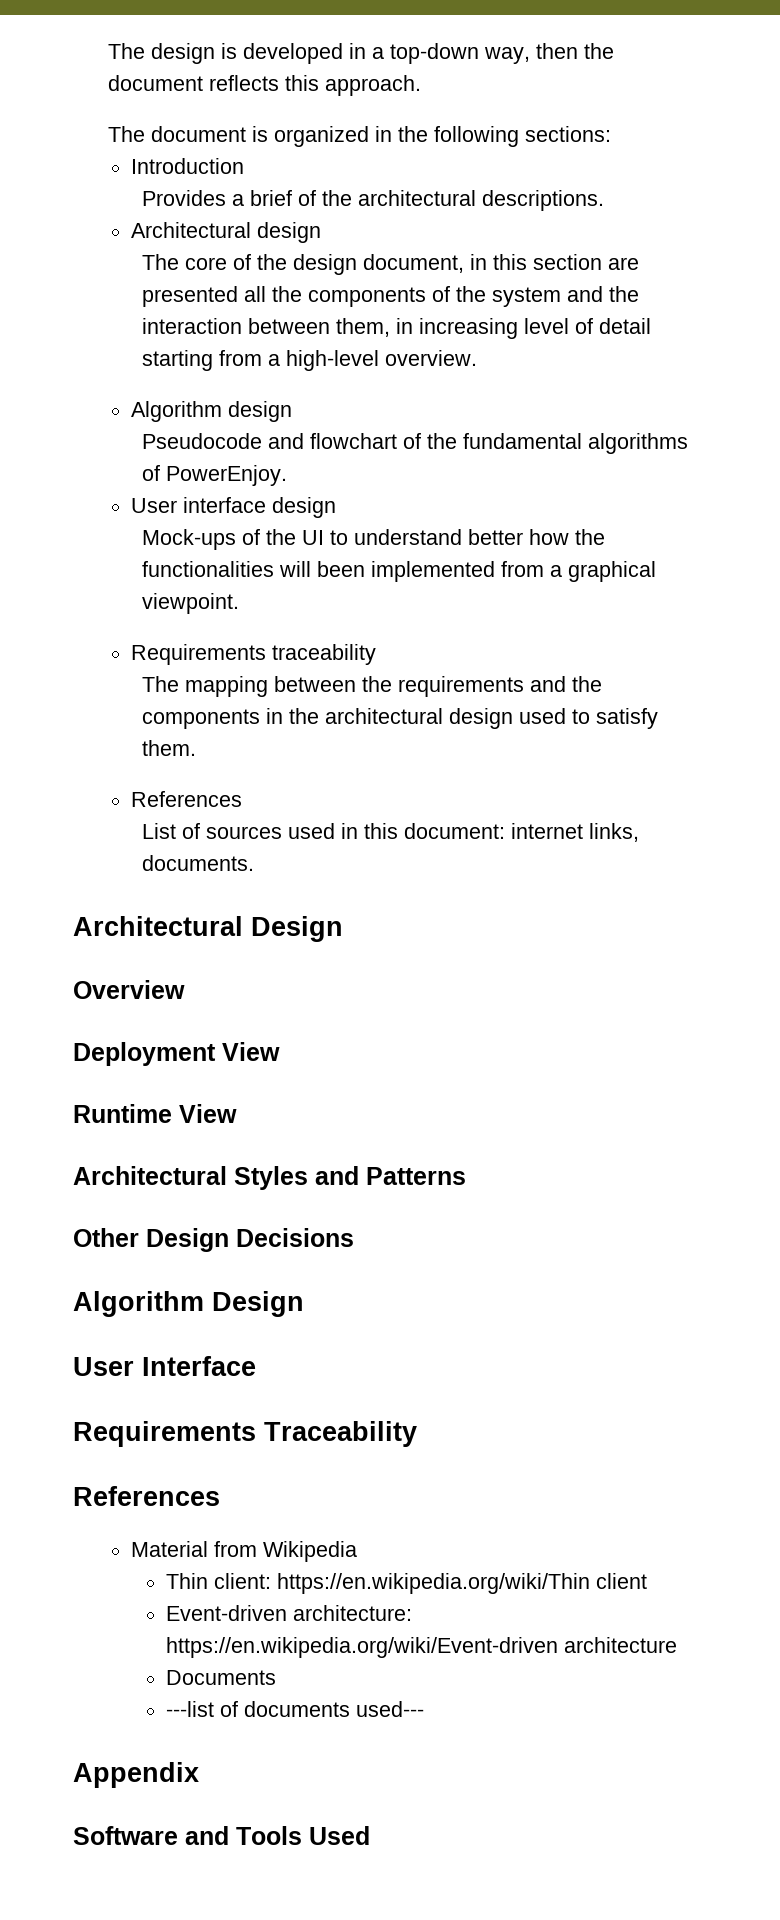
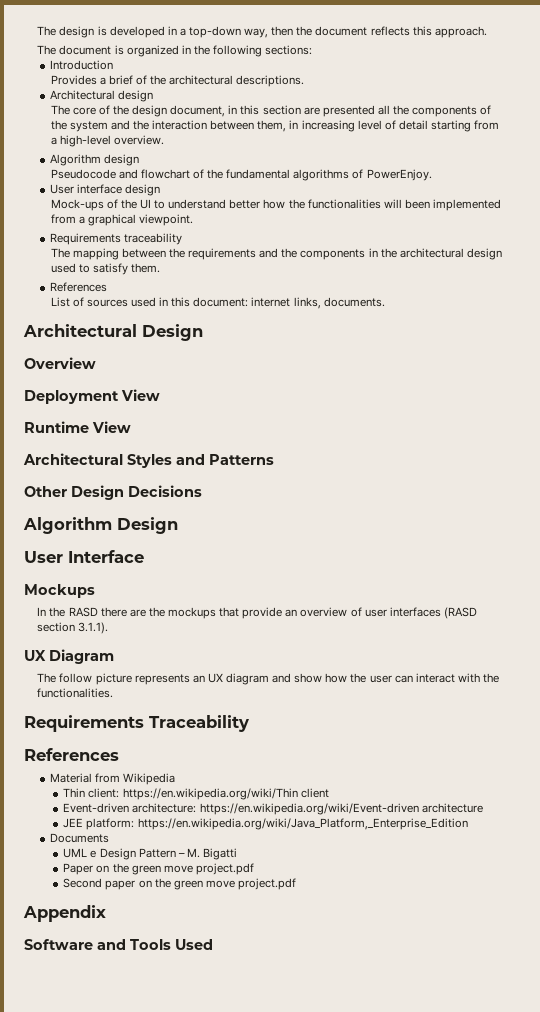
+ Mockups
+ In the RASD there are the mockups that provide an overview of user interfaces (RASD section 3.1.1).
+ UX Diagram
+ The follow picture represents an UX diagram and show how the user can interact with the functionalities.
+ JEE platform: https://en.wikipedia.org/wiki/Java_Platform,_Enterprise_Edition
  Documents
- ---list of documents used---
+ UML e Design Pattern – M. Bigatti
+ Paper on the green move project.pdf
+ Second paper on the green move project.pdf

